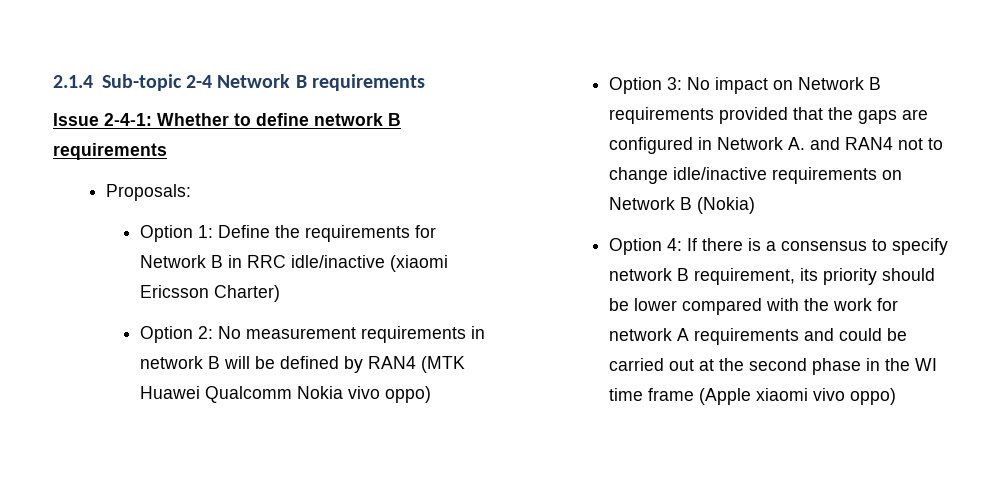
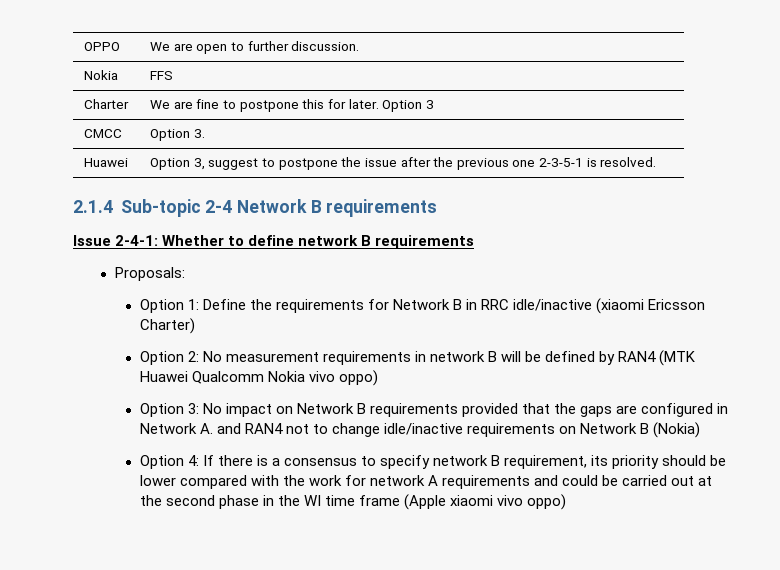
+ OPPO | We are open to further discussion.
+ Nokia | FFS
+ Charter | We are fine to postpone this for later. Option 3
+ CMCC | Option 3.
+ Huawei | Option 3, suggest to postpone the issue after the previous one 2-3-5-1 is resolved.

